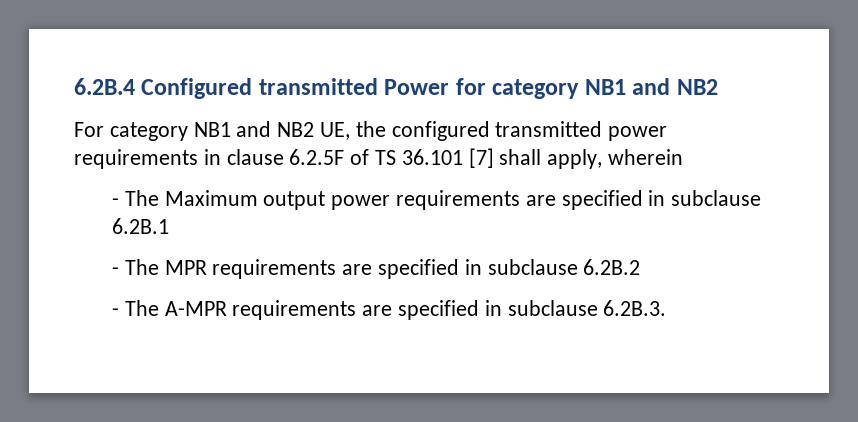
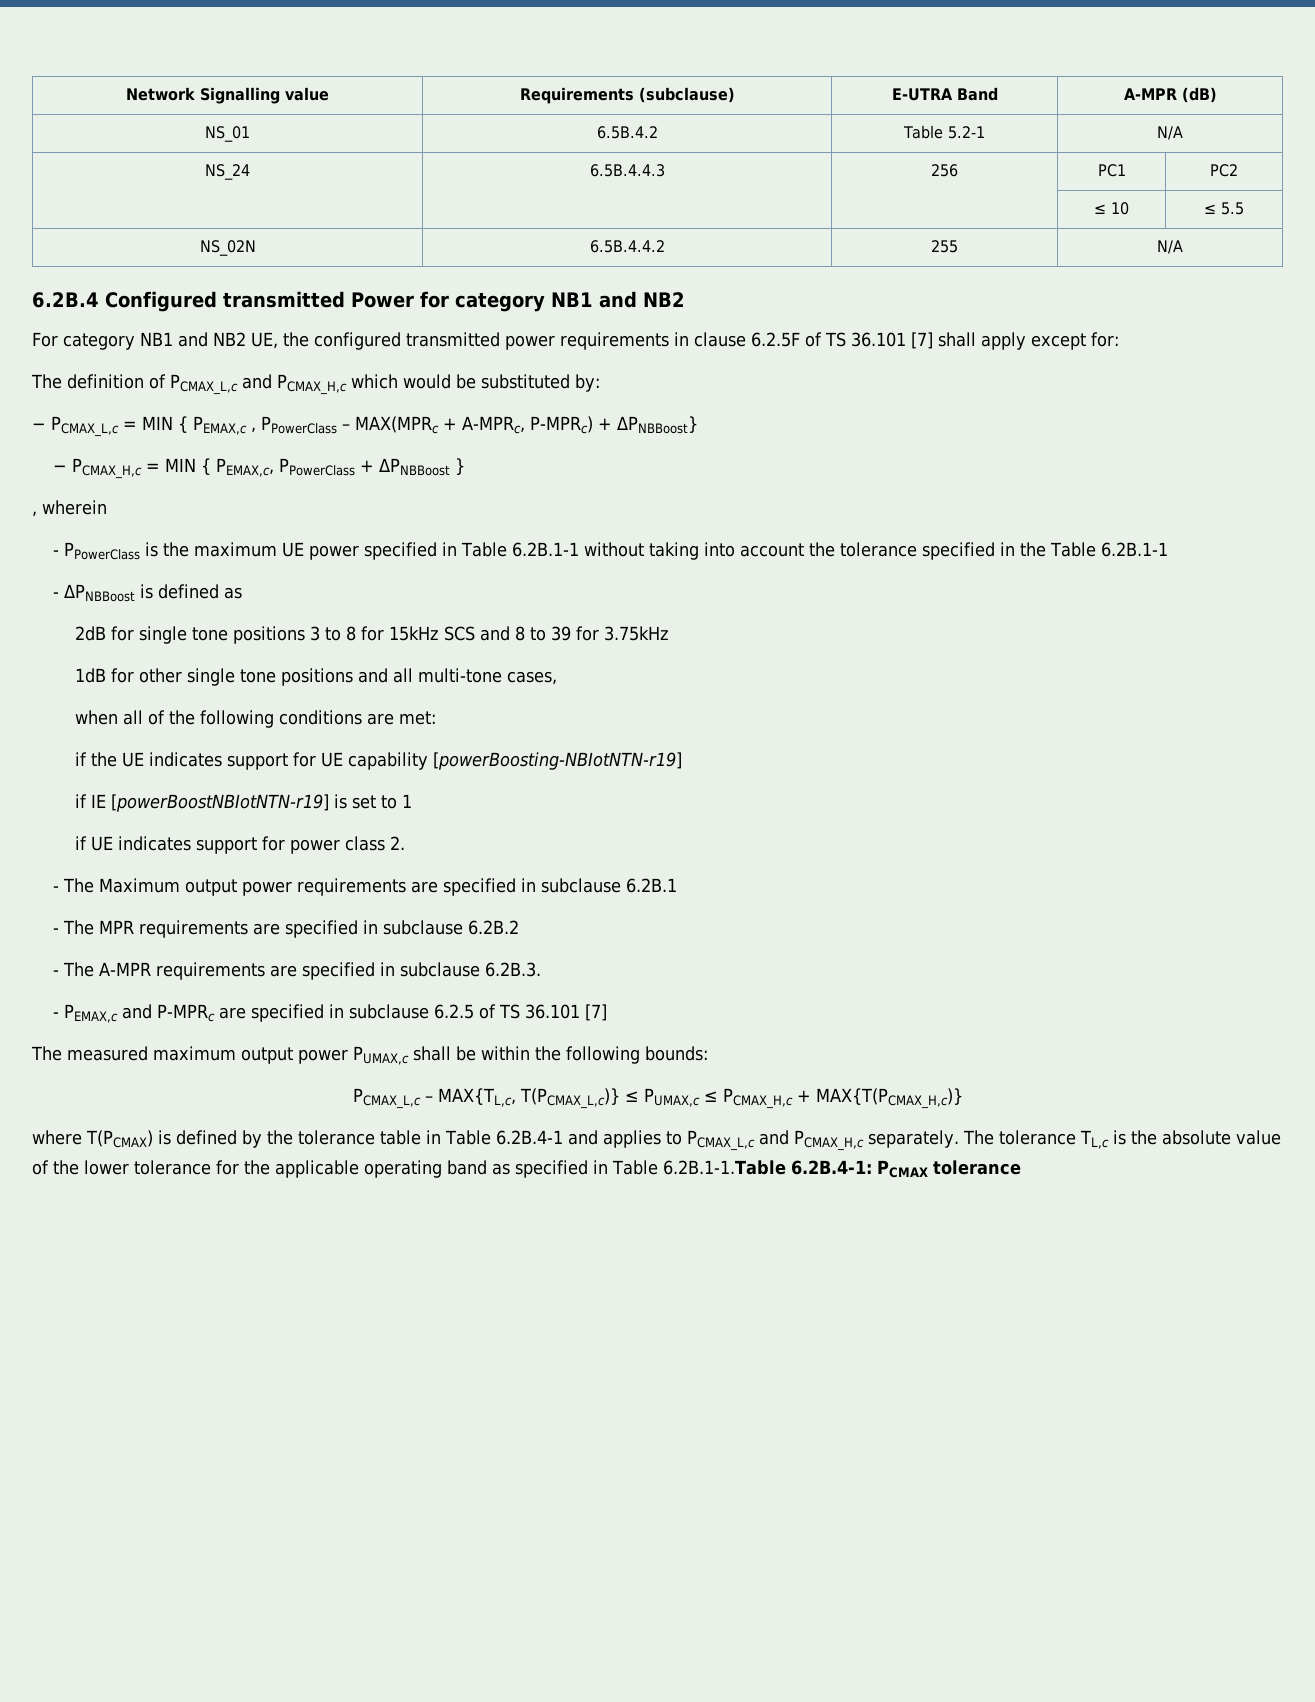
+ Network Signalling value | Requirements (subclause) | E-UTRA Band | A-MPR (dB)
+ NS_01 | 6.5B.4.2 | Table 5.2-1 | N/A
+ NS_24 | 6.5B.4.4.3 | 256 | PC1 | PC2
+ | | | ≤ 10 | ≤ 5.5
+ NS_02N | 6.5B.4.4.2 | 255 | N/A
- For category NB1 and NB2 UE, the configured transmitted power requirements in clause 6.2.5F of TS 36.101 [7] shall apply, wherein
+ For category NB1 and NB2 UE, the configured transmitted power requirements in clause 6.2.5F of TS 36.101 [7] shall apply except for:
+ The definition of PCMAX_L,c and PCMAX_H,c which would be substituted by:
+ − PCMAX_L,c = MIN { PEMAX,c , PPowerClass – MAX(MPRc + A-MPRc, P-MPRc) + ΔPNBBoost}
+ − PCMAX_H,c = MIN { PEMAX,c, PPowerClass + ΔPNBBoost }
+ , wherein
+ - PPowerClass is the maximum UE power specified in Table 6.2B.1-1 without taking into account the tolerance specified in the Table 6.2B.1-1
+ - ΔPNBBoost is defined as
+ 2dB for single tone positions 3 to 8 for 15kHz SCS and 8 to 39 for 3.75kHz
+ 1dB for other single tone positions and all multi-tone cases,
+ when all of the following conditions are met:
+ if the UE indicates support for UE capability [powerBoosting-NBIotNTN-r19]
+ if IE [powerBoostNBIotNTN-r19] is set to 1
+ if UE indicates support for power class 2.
+ - PEMAX,c and P-MPRc are specified in subclause 6.2.5 of TS 36.101 [7]
+ The measured maximum output power PUMAX,c shall be within the following bounds:
+ PCMAX_L,c – MAX{TL,c, T(PCMAX_L,c)} ≤ PUMAX,c ≤ PCMAX_H,c + MAX{T(PCMAX_H,c)}
+ where T(PCMAX) is defined by the tolerance table in Table 6.2B.4-1 and applies to PCMAX_L,c and PCMAX_H,c separately. The tolerance TL,c is the absolute value of the lower tolerance for the applicable operating band as specified in Table 6.2B.1-1.Table 6.2B.4-1: PCMAX tolerance

